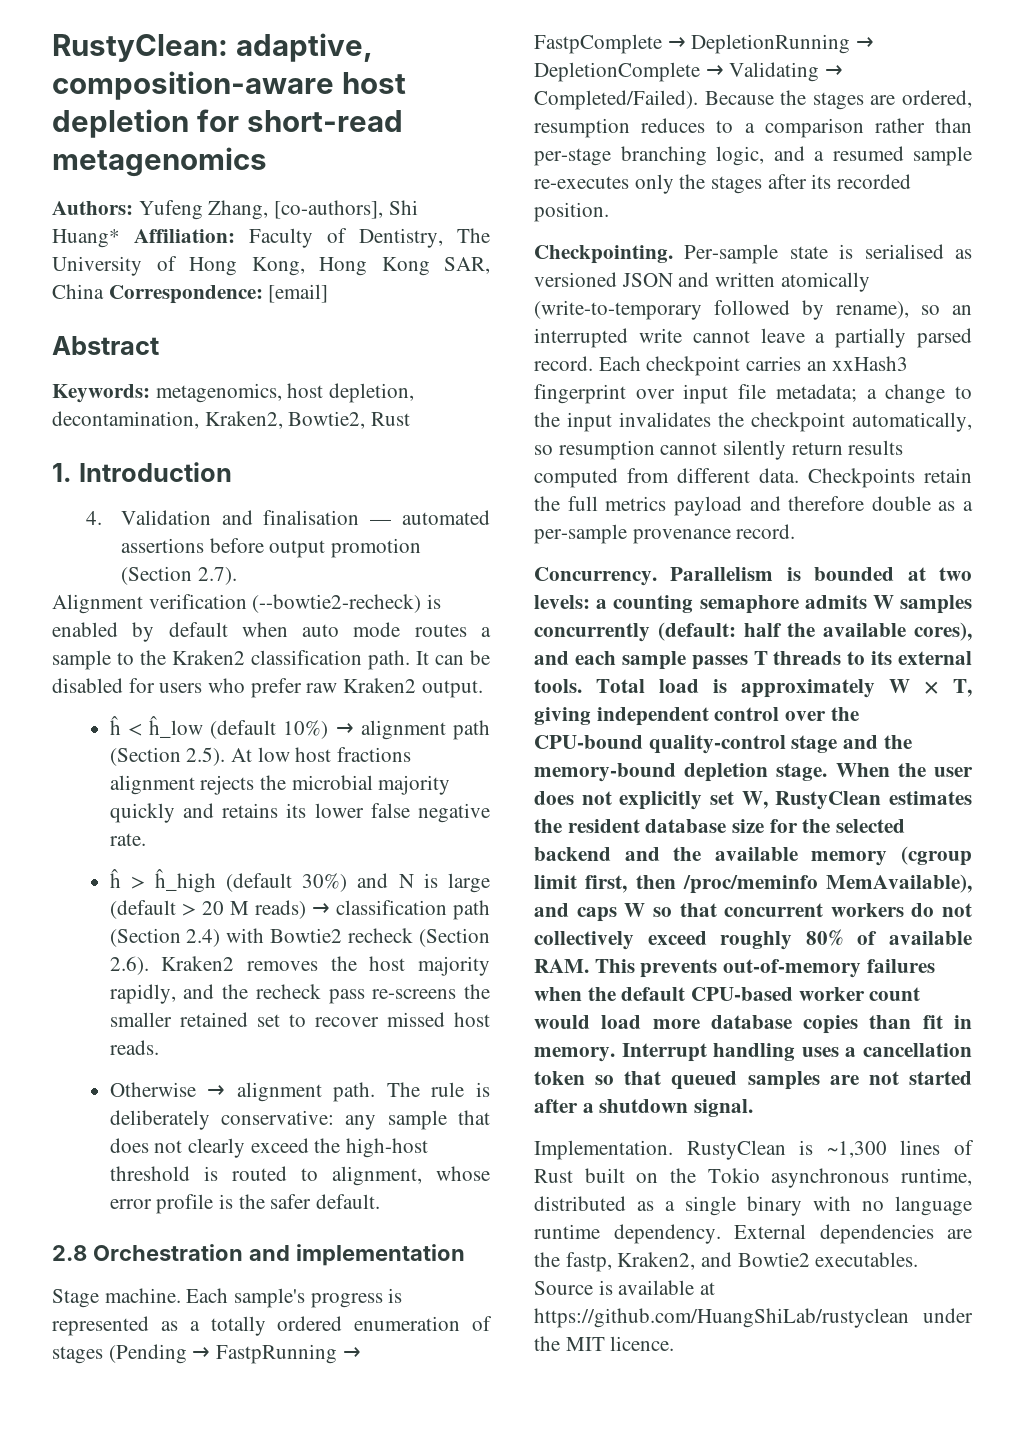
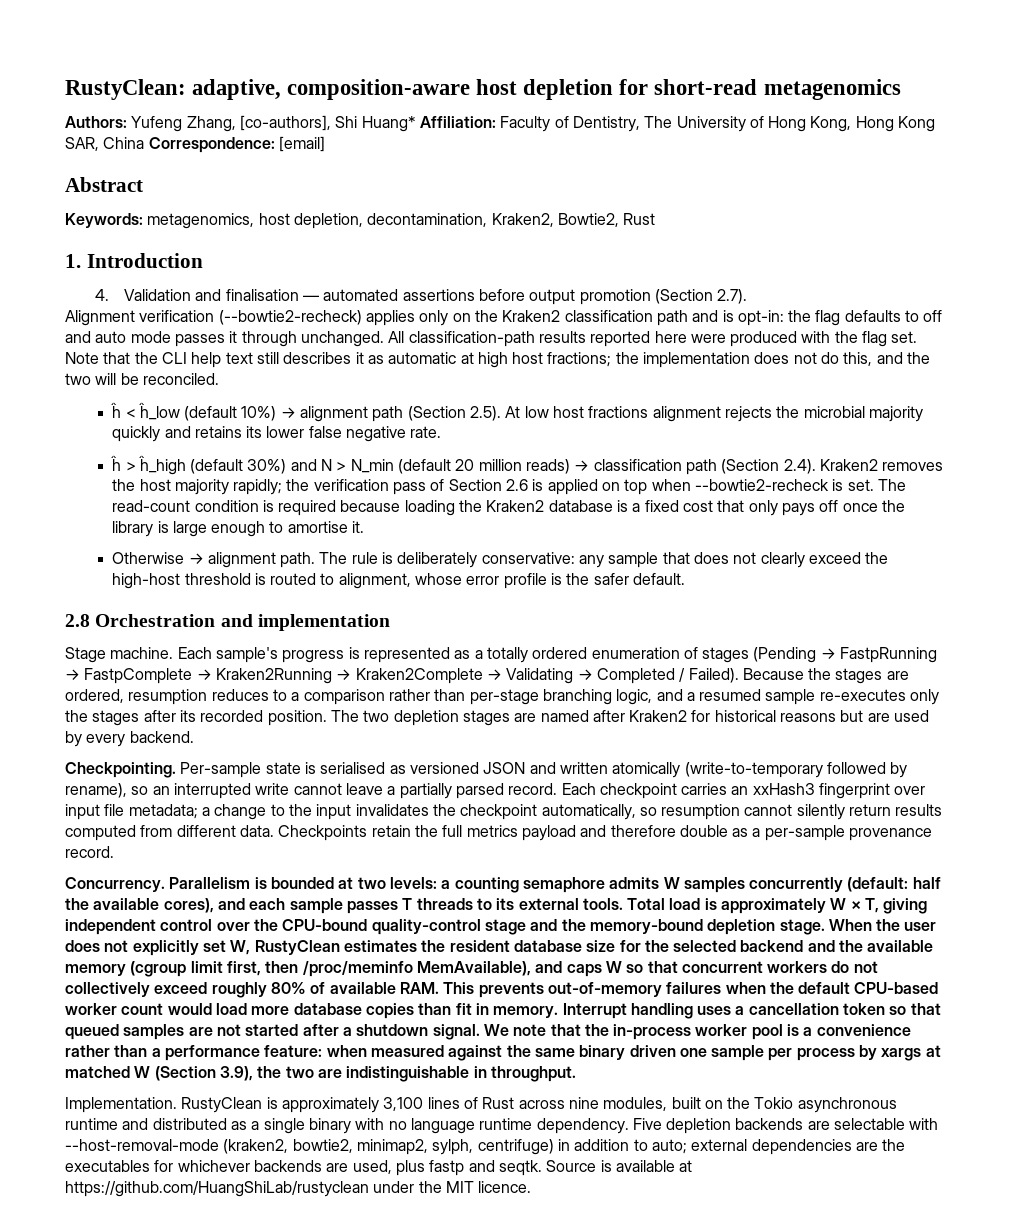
- Alignment verification (--bowtie2-recheck) is enabled by default when auto mode routes a sample to the Kraken2 classification path. It can be disabled for users who prefer raw Kraken2 output.
+ Alignment verification (--bowtie2-recheck) applies only on the Kraken2 classification path and is opt-in: the flag defaults to off and auto mode passes it through unchanged. All classification-path results reported here were produced with the flag set. Note that the CLI help text still describes it as automatic at high host fractions; the implementation does not do this, and the two will be reconciled.
- ĥ > ĥ_high (default 30%) and N is large (default > 20 M reads) → classification path (Section 2.4) with Bowtie2 recheck (Section 2.6). Kraken2 removes the host majority rapidly, and the recheck pass re-screens the smaller retained set to recover missed host reads.
+ ĥ > ĥ_high (default 30%) and N > N_min (default 20 million reads) → classification path (Section 2.4). Kraken2 removes the host majority rapidly; the verification pass of Section 2.6 is applied on top when --bowtie2-recheck is set. The read-count condition is required because loading the Kraken2 database is a fixed cost that only pays off once the library is large enough to amortise it.
- Each sample's progress is represented as a totally ordered enumeration of stages (Pending → FastpRunning → FastpComplete → DepletionRunning → DepletionComplete → Validating → Completed/Failed).
+ Each sample's progress is represented as a totally ordered enumeration of stages (Pending → FastpRunning → FastpComplete → Kraken2Running → Kraken2Complete → Validating → Completed / Failed).
+ The two depletion stages are named after Kraken2 for historical reasons but are used by every backend.
+ We note that the in-process worker pool is a convenience rather than a performance feature: when measured against the same binary driven one sample per process by xargs at matched W (Section 3.9), the two are indistinguishable in throughput.
- RustyClean is ~1,300 lines of Rust built on the Tokio asynchronous runtime, distributed as a single binary with no language runtime dependency.
+ RustyClean is approximately 3,100 lines of Rust across nine modules, built on the Tokio asynchronous runtime and distributed as a single binary with no language runtime dependency.
- External dependencies are the fastp, Kraken2, and Bowtie2 executables.
+ Five depletion backends are selectable with --host-removal-mode (kraken2, bowtie2, minimap2, sylph, centrifuge) in addition to auto; external dependencies are the executables for whichever backends are used, plus fastp and seqtk.

